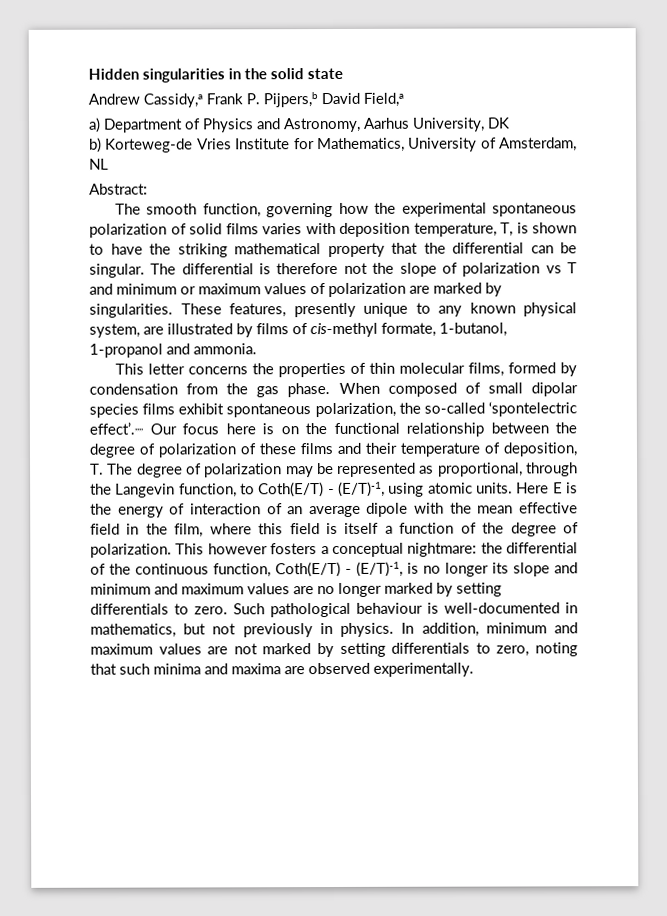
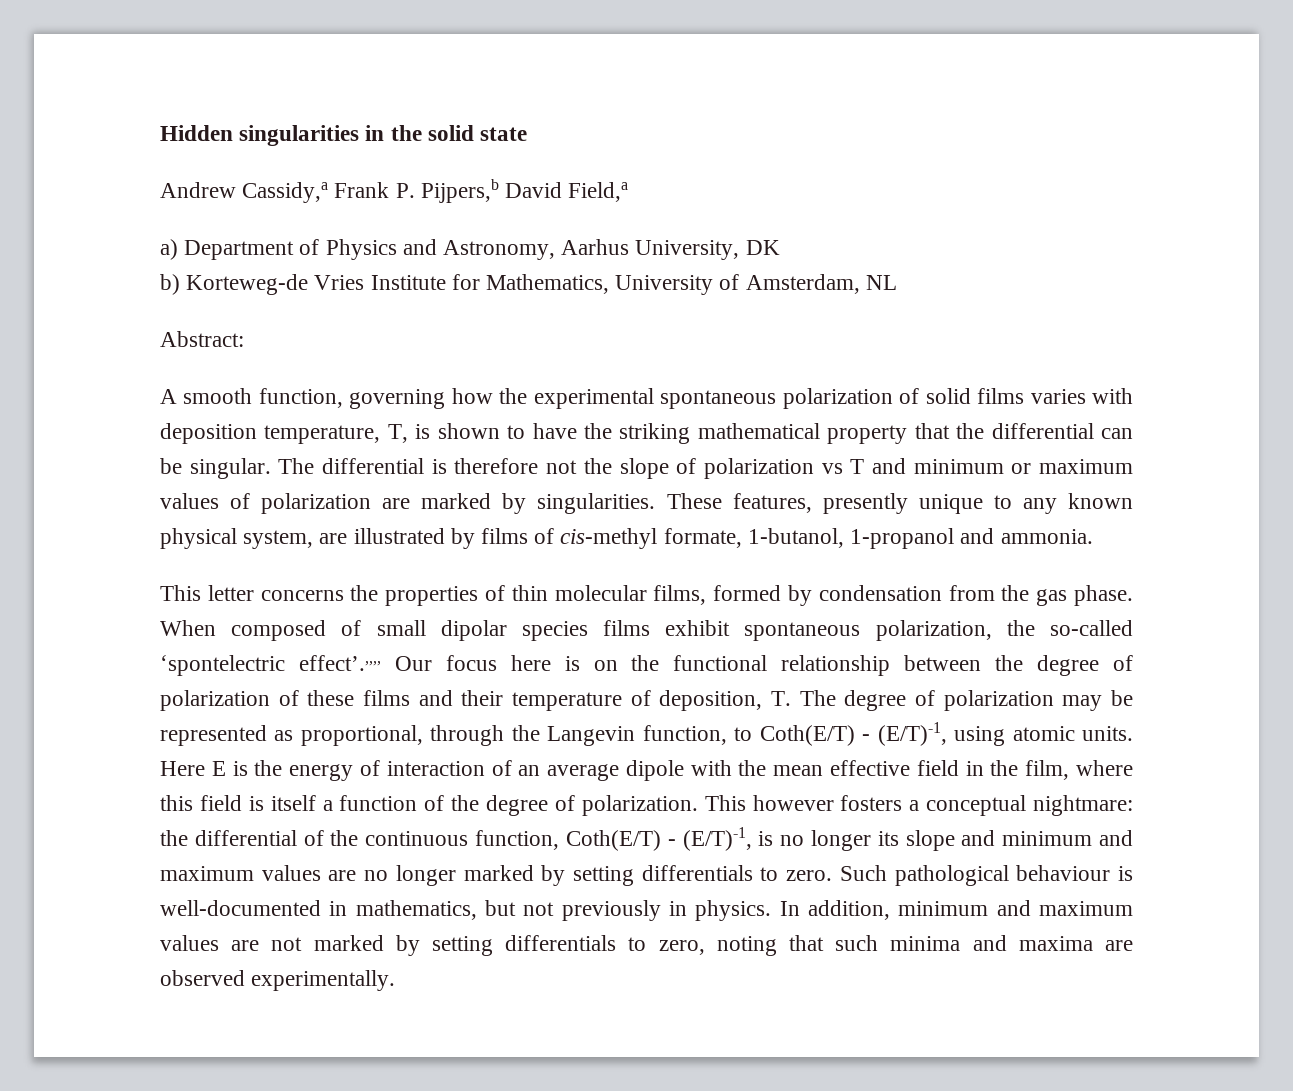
- The smooth function, governing how the experimental spontaneous polarization of solid films varies with deposition temperature, T, is shown to have the striking mathematical property that the differential can be singular.
+ A smooth function, governing how the experimental spontaneous polarization of solid films varies with deposition temperature, T, is shown to have the striking mathematical property that the differential can be singular.

